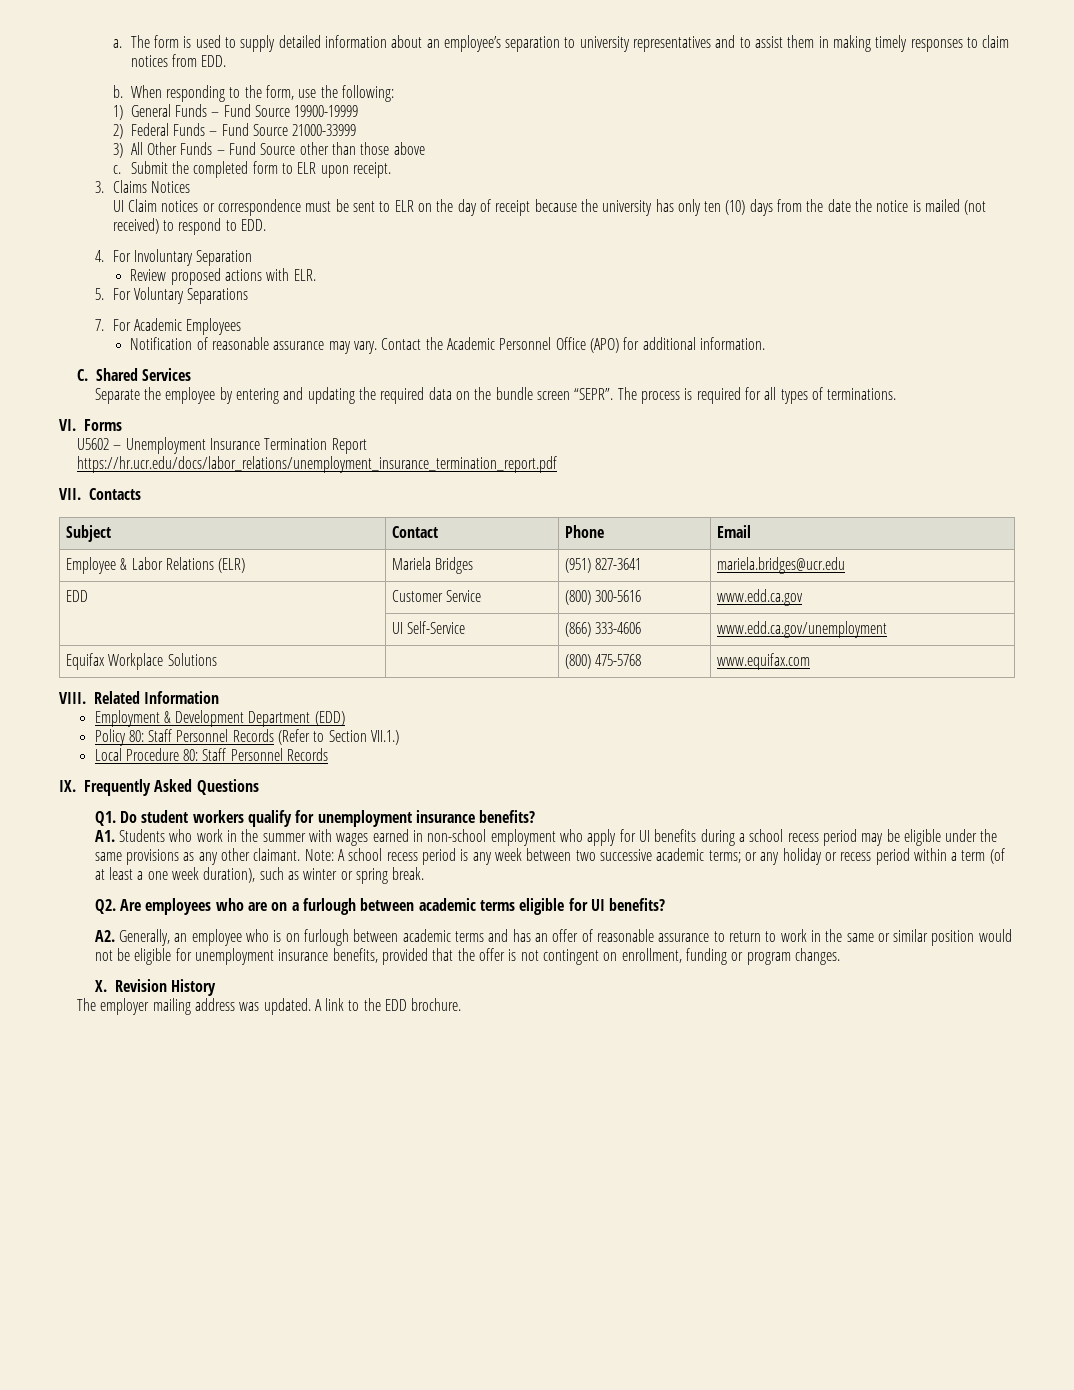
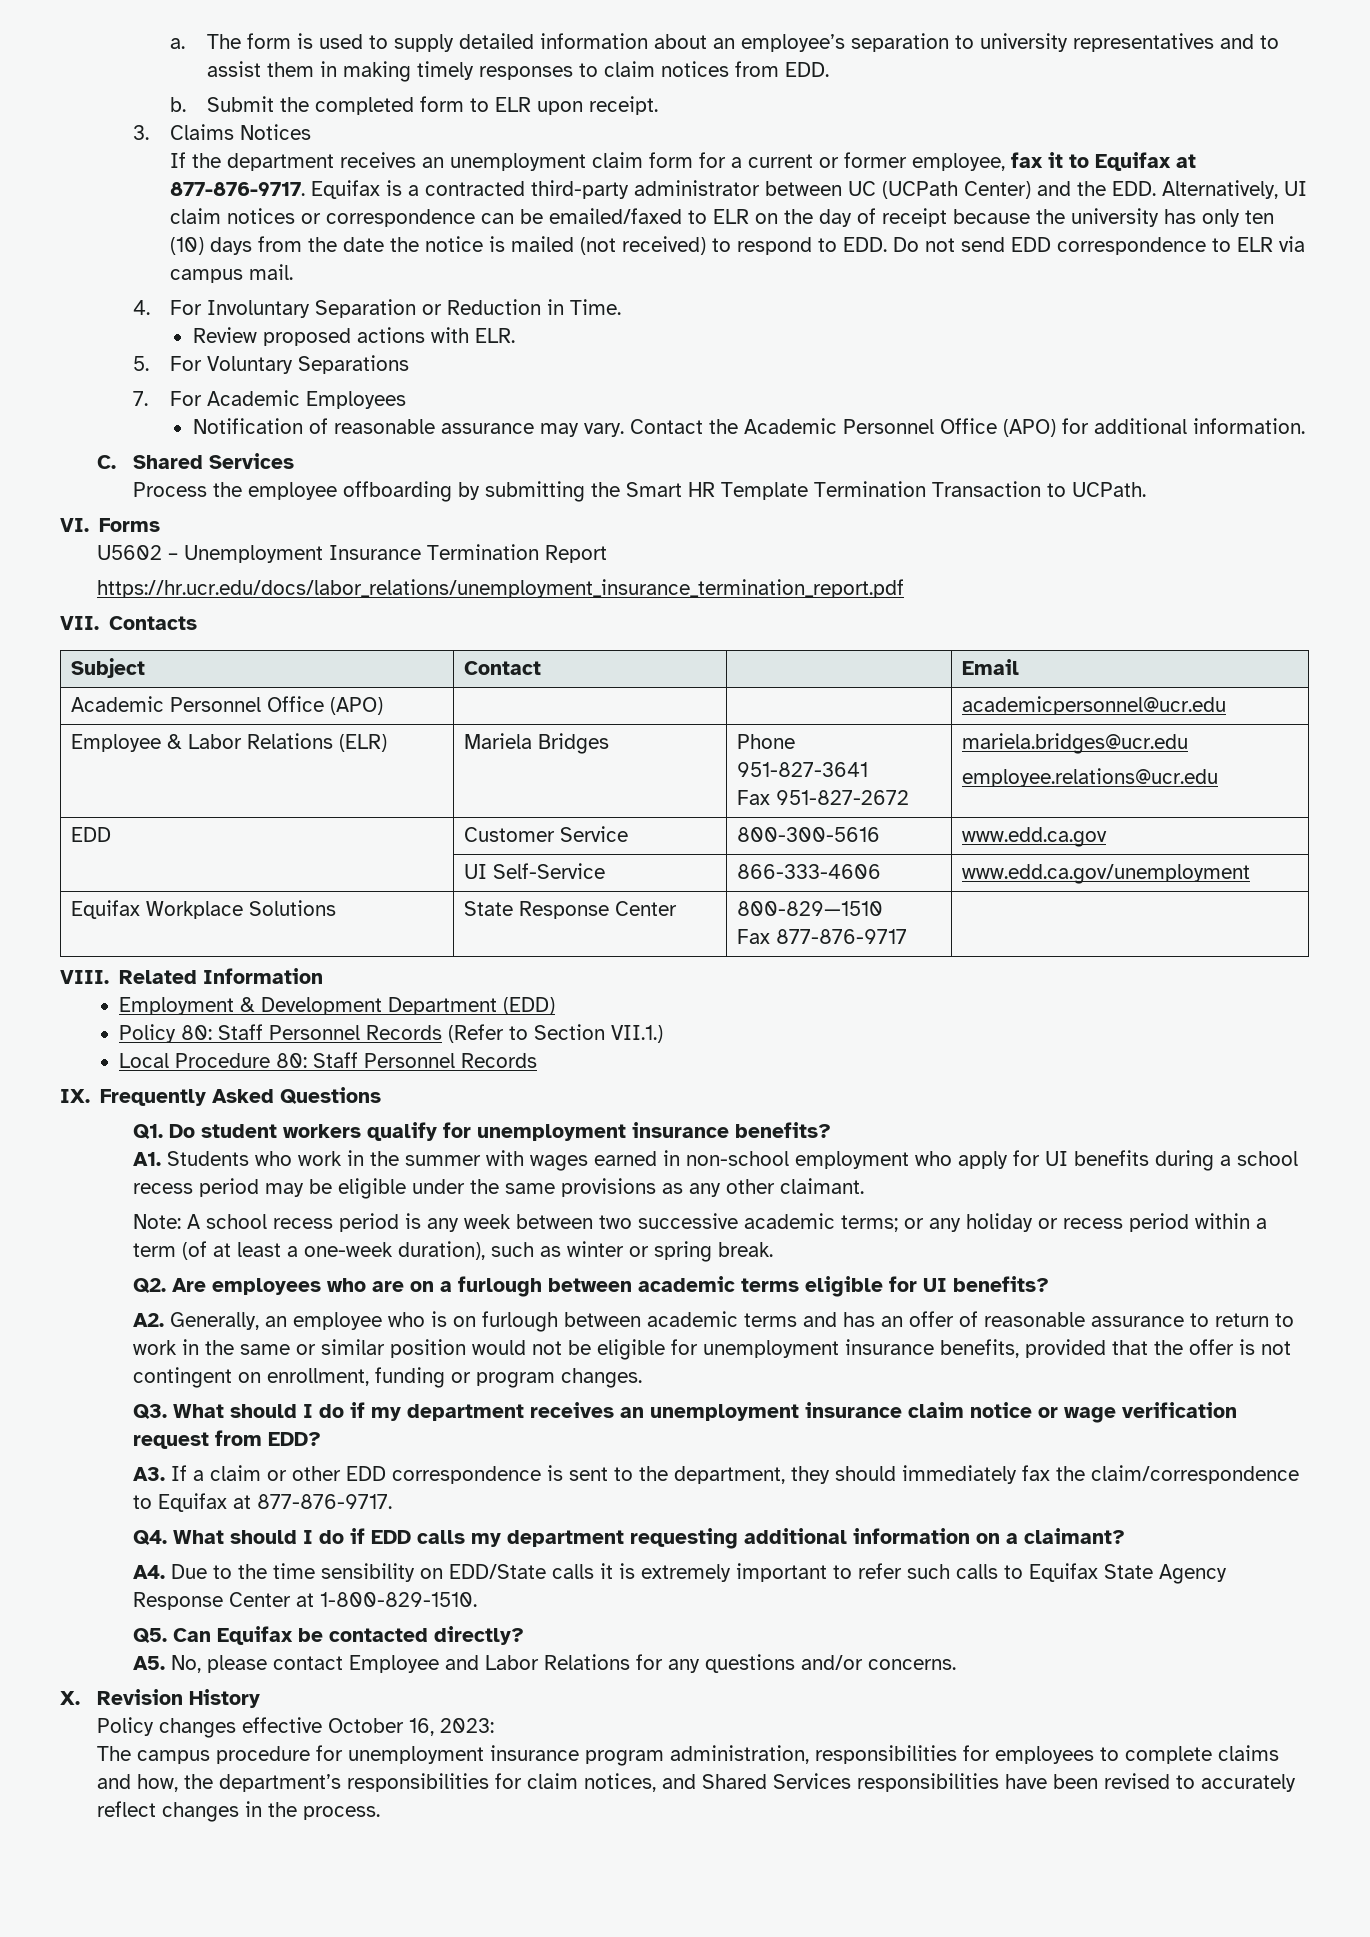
- When responding to the form, use the following:
- 1) General Funds – Fund Source 19900-19999
- 2) Federal Funds – Fund Source 21000-33999
- 3) All Other Funds – Fund Source other than those above
- c.
- UI Claim notices or correspondence must be sent to ELR on the day of receipt because the university has only ten (10) days from the date the notice is mailed (not received) to respond to EDD.
+ If the department receives an unemployment claim form for a current or former employee, fax it to Equifax at 877-876-9717. Equifax is a contracted third-party administrator between UC (UCPath Center) and the EDD. Alternatively, UI claim notices or correspondence can be emailed/faxed to ELR on the day of receipt because the university has only ten (10) days from the date the notice is mailed (not received) to respond to EDD. Do not send EDD correspondence to ELR via campus mail.
- 4. For Involuntary Separation
+ 4. For Involuntary Separation or Reduction in Time.
- Separate the employee by entering and updating the required data on the bundle screen “SEPR”. The process is required for all types of terminations.
+ Process the employee offboarding by submitting the Smart HR Template Termination Transaction to UCPath.
- Subject | Contact | Phone | Email
+ Subject | Contact | | Email
+ Academic Personnel Office (APO) | | | academicpersonnel@ucr.edu
- Employee & Labor Relations (ELR) | Mariela Bridges | (951) 827-3641 | mariela.bridges@ucr.edu
+ Employee & Labor Relations (ELR) | Mariela Bridges | Phone
+ 951-827-3641
+ Fax 951-827-2672 | mariela.bridges@ucr.edu
+ employee.relations@ucr.edu
- EDD | Customer Service | (800) 300-5616 | www.edd.ca.gov
+ EDD | Customer Service | 800-300-5616 | www.edd.ca.gov
- | UI Self-Service | (866) 333-4606 | www.edd.ca.gov/unemployment
+ | UI Self-Service | 866-333-4606 | www.edd.ca.gov/unemployment
- Equifax Workplace Solutions | | (800) 475-5768 | www.equifax.com
+ Equifax Workplace Solutions | State Response Center | 800-829—1510
+ Fax 877-876-9717 |
- A1. Students who work in the summer with wages earned in non-school employment who apply for UI benefits during a school recess period may be eligible under the same provisions as any other claimant. Note:
+ A1. Students who work in the summer with wages earned in non-school employment who apply for UI benefits during a school recess period may be eligible under the same provisions as any other claimant.
+ Note:
- or any holiday or recess period within a term (of at least a one week duration), such as winter or spring break.
+ or any holiday or recess period within a term (of at least a one-week duration), such as winter or spring break.
+ Q3. What should I do if my department receives an unemployment insurance claim notice or wage verification request from EDD?
+ A3. If a claim or other EDD correspondence is sent to the department, they should immediately fax the claim/correspondence to Equifax at 877-876-9717.
+ Q4. What should I do if EDD calls my department requesting additional information on a claimant?
+ A4. Due to the time sensibility on EDD/State calls it is extremely important to refer such calls to Equifax State Agency Response Center at 1-800-829-1510.
+ Q5. Can Equifax be contacted directly?
+ A5. No, please contact Employee and Labor Relations for any questions and/or concerns.
  X. Revision History
- The employer mailing address was updated. A link to the EDD brochure.
+ Policy changes effective October 16, 2023:
+ The campus procedure for unemployment insurance program administration, responsibilities for employees to complete claims and how, the department’s responsibilities for claim notices, and Shared Services responsibilities have been revised to accurately reflect changes in the process.

